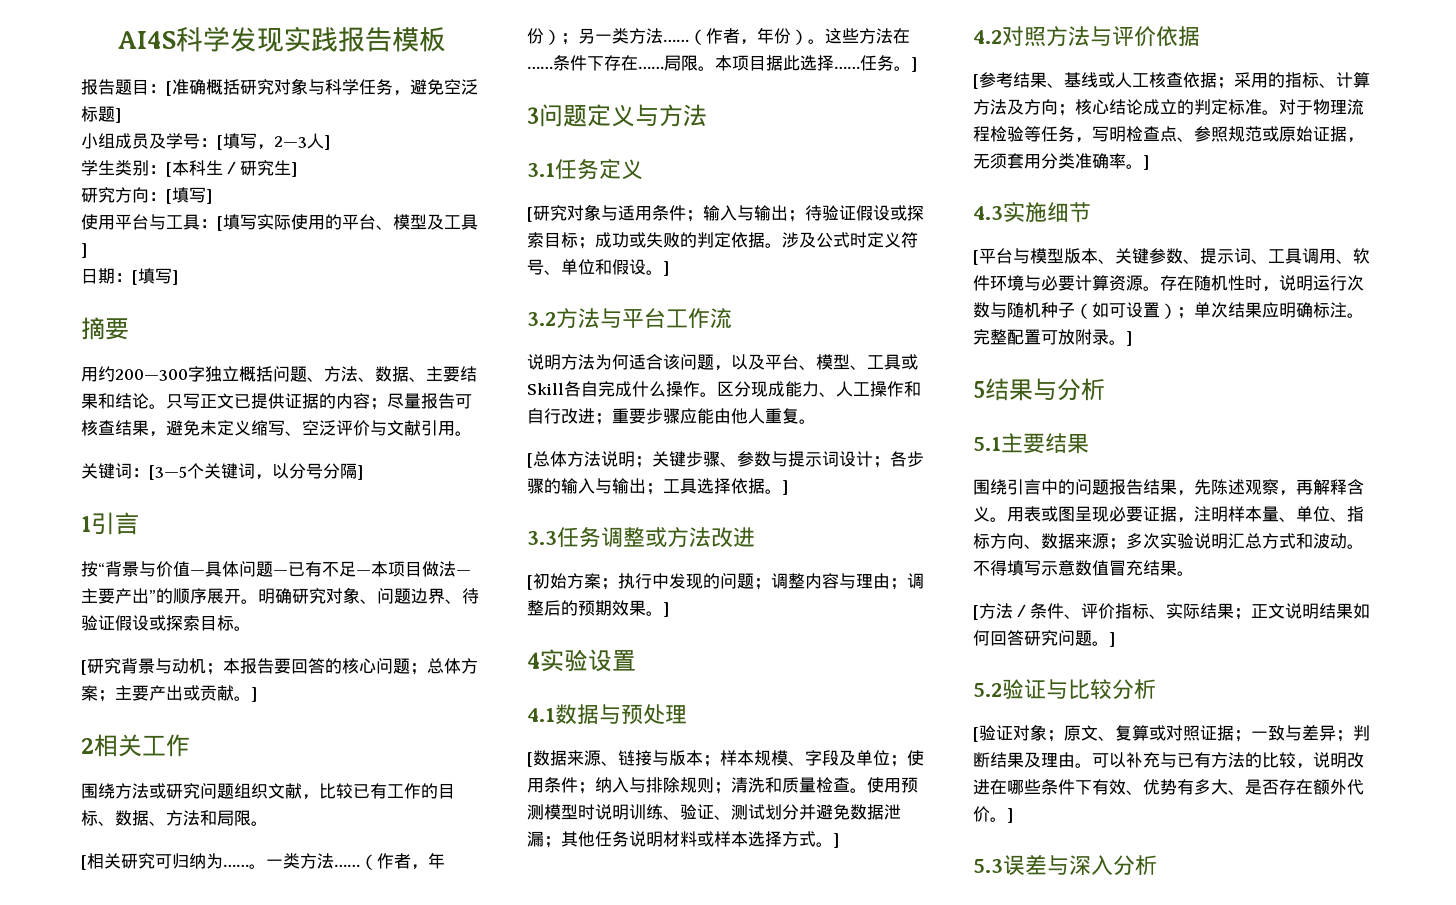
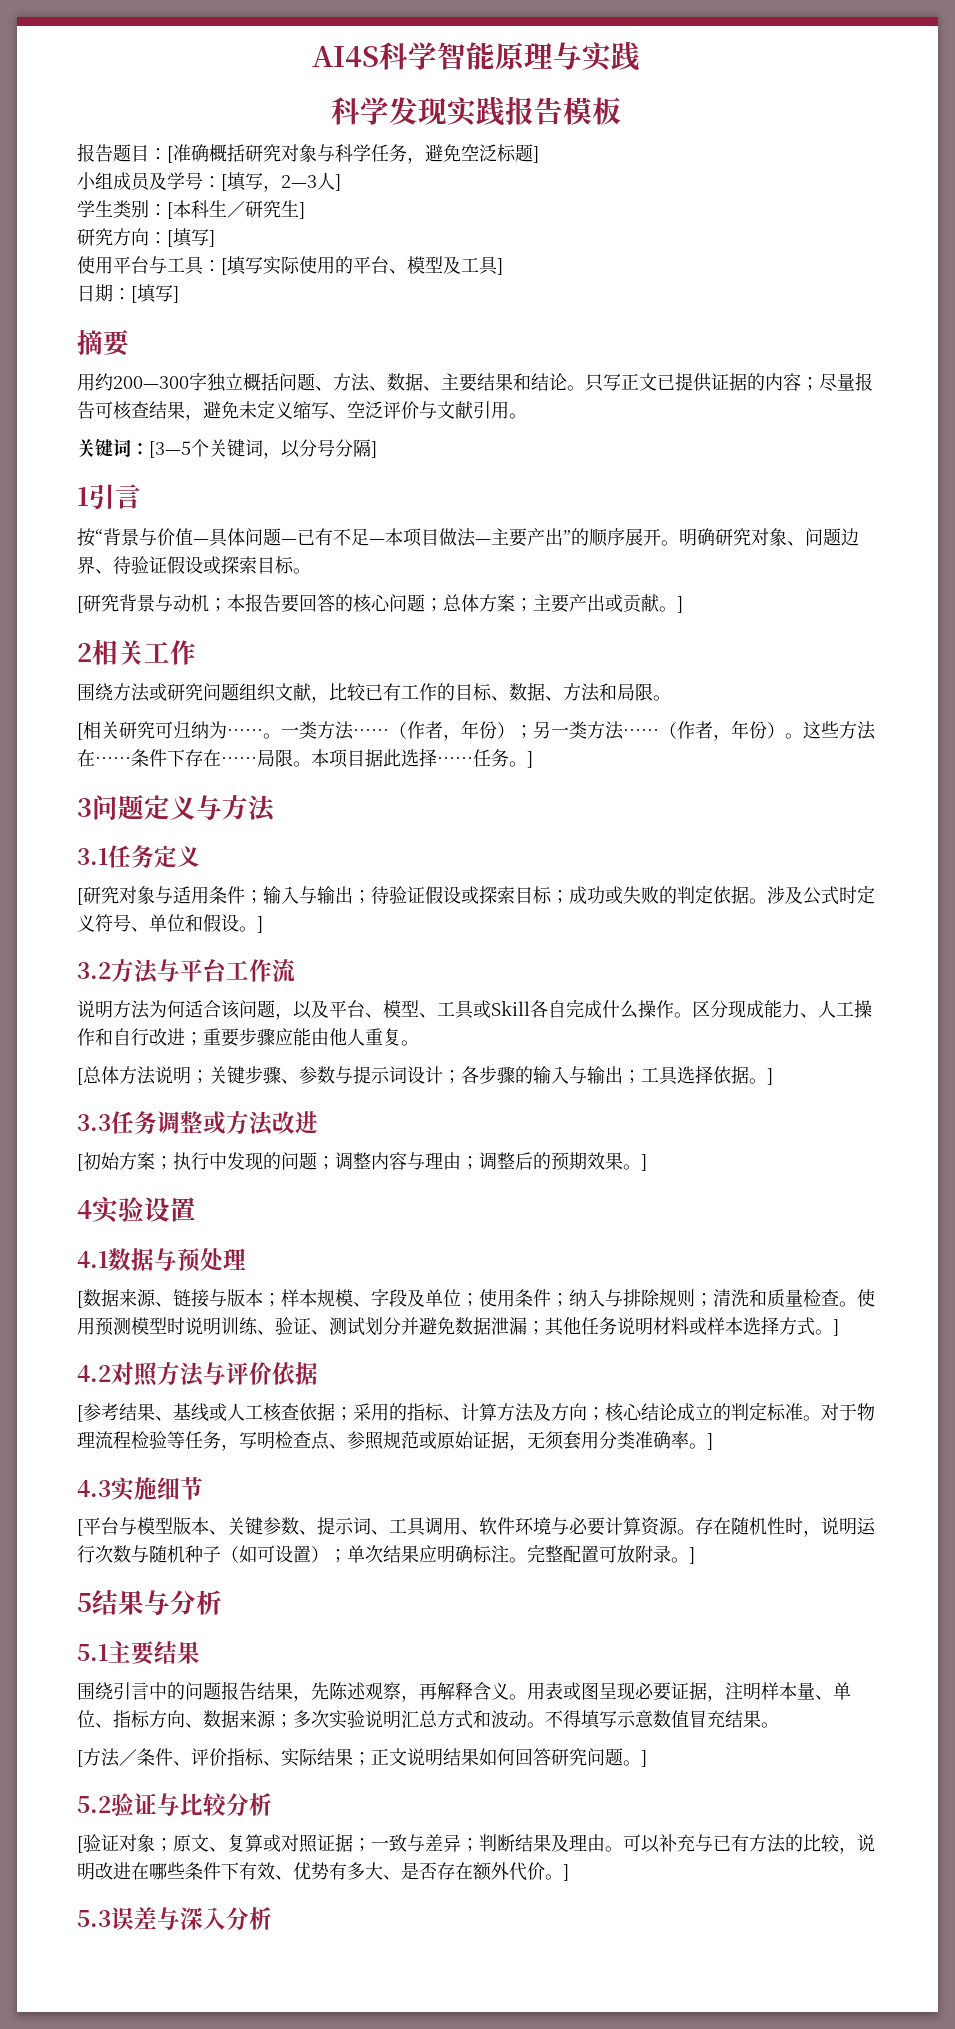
- AI4S科学发现实践报告模板
+ AI4S科学智能原理与实践
+ 科学发现实践报告模板

